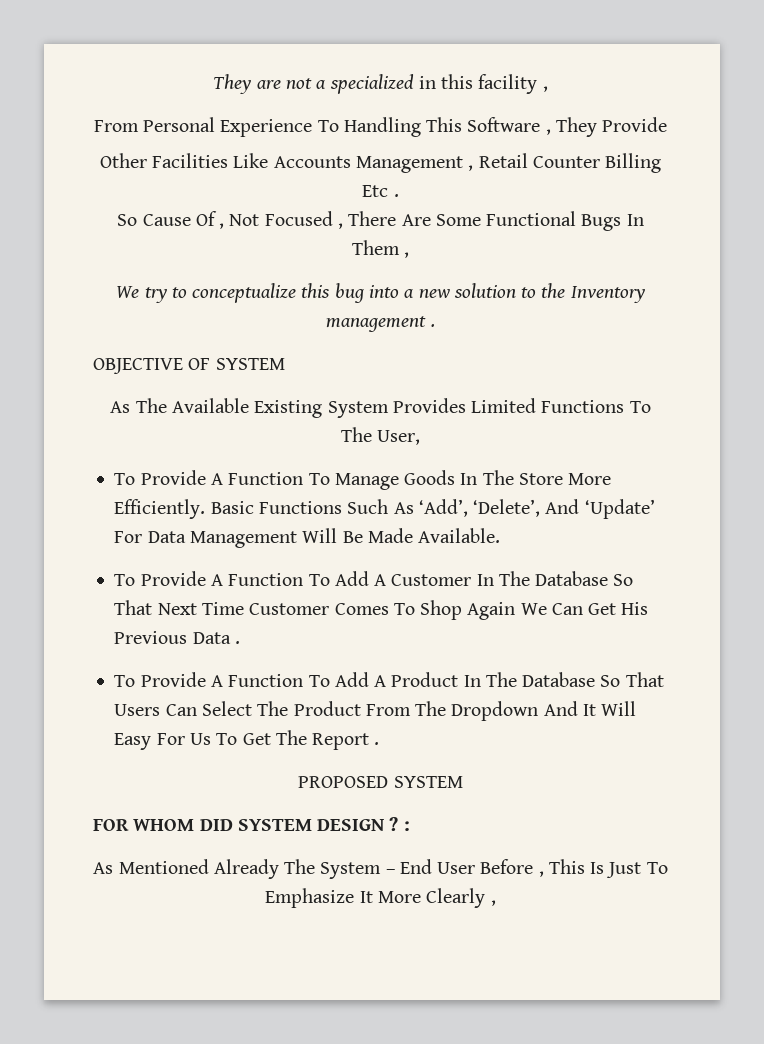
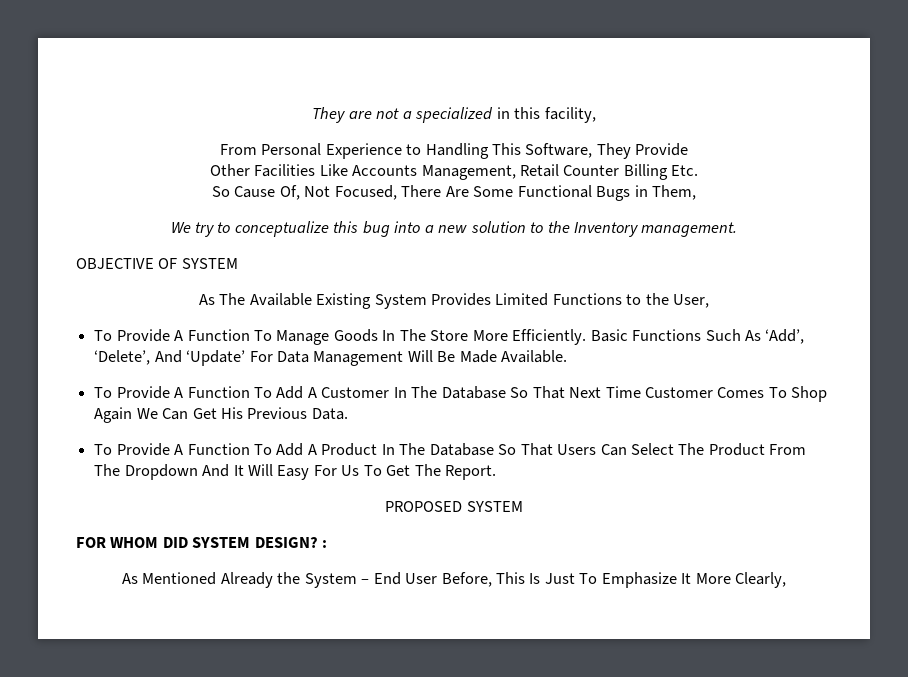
- They are not a specialized in this facility ,
+ They are not a specialized in this facility,
- From Personal Experience To Handling This Software , They Provide
+ From Personal Experience to Handling This Software, They Provide
- Other Facilities Like Accounts Management , Retail Counter Billing Etc .
+ Other Facilities Like Accounts Management, Retail Counter Billing Etc.
- So Cause Of , Not Focused , There Are Some Functional Bugs In Them ,
+ So Cause Of, Not Focused, There Are Some Functional Bugs in Them,
- We try to conceptualize this bug into a new solution to the Inventory management .
+ We try to conceptualize this bug into a new solution to the Inventory management.
- As The Available Existing System Provides Limited Functions To The User,
+ As The Available Existing System Provides Limited Functions to the User,
- To Provide A Function To Add A Customer In The Database So That Next Time Customer Comes To Shop Again We Can Get His Previous Data .
+ To Provide A Function To Add A Customer In The Database So That Next Time Customer Comes To Shop Again We Can Get His Previous Data.
- To Provide A Function To Add A Product In The Database So That Users Can Select The Product From The Dropdown And It Will Easy For Us To Get The Report .
+ To Provide A Function To Add A Product In The Database So That Users Can Select The Product From The Dropdown And It Will Easy For Us To Get The Report.
- FOR WHOM DID SYSTEM DESIGN ? :
+ FOR WHOM DID SYSTEM DESIGN? :
- As Mentioned Already The System – End User Before , This Is Just To Emphasize It More Clearly ,
+ As Mentioned Already the System – End User Before, This Is Just To Emphasize It More Clearly,

